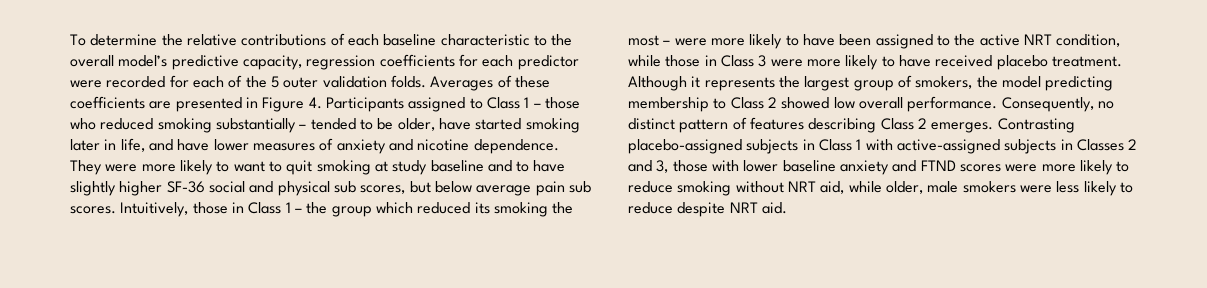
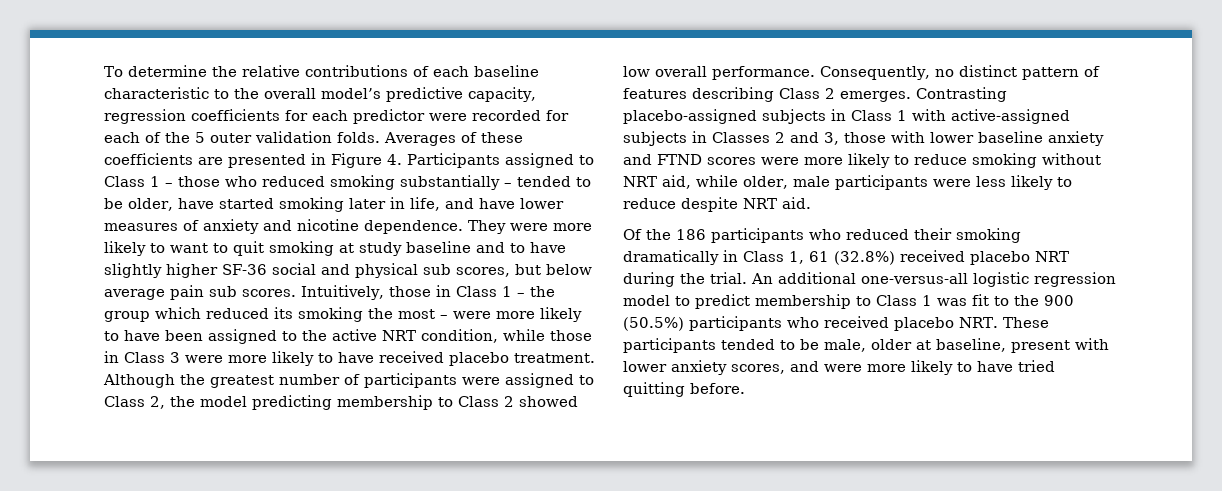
- Although it represents the largest group of smokers, the model predicting membership to Class 2 showed low overall performance.
+ Although the greatest number of participants were assigned to Class 2, the model predicting membership to Class 2 showed low overall performance.
- Contrasting placebo-assigned subjects in Class 1 with active-assigned subjects in Classes 2 and 3, those with lower baseline anxiety and FTND scores were more likely to reduce smoking without NRT aid, while older, male smokers were less likely to reduce despite NRT aid.
+ Contrasting placebo-assigned subjects in Class 1 with active-assigned subjects in Classes 2 and 3, those with lower baseline anxiety and FTND scores were more likely to reduce smoking without NRT aid, while older, male participants were less likely to reduce despite NRT aid.
+ Of the 186 participants who reduced their smoking dramatically in Class 1, 61 (32.8%) received placebo NRT during the trial. An additional one-versus-all logistic regression model to predict membership to Class 1 was fit to the 900 (50.5%) participants who received placebo NRT. These participants tended to be male, older at baseline, present with lower anxiety scores, and were more likely to have tried quitting before.

